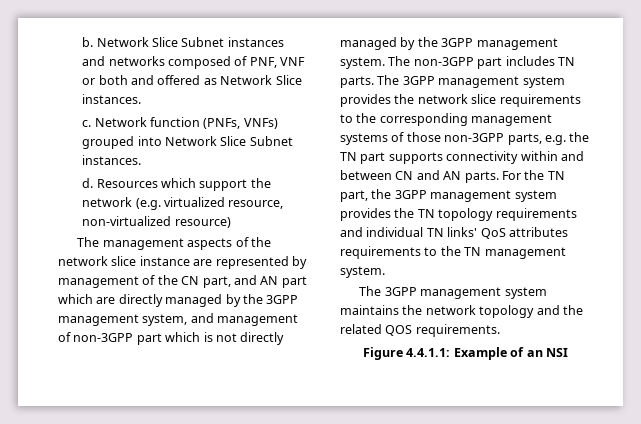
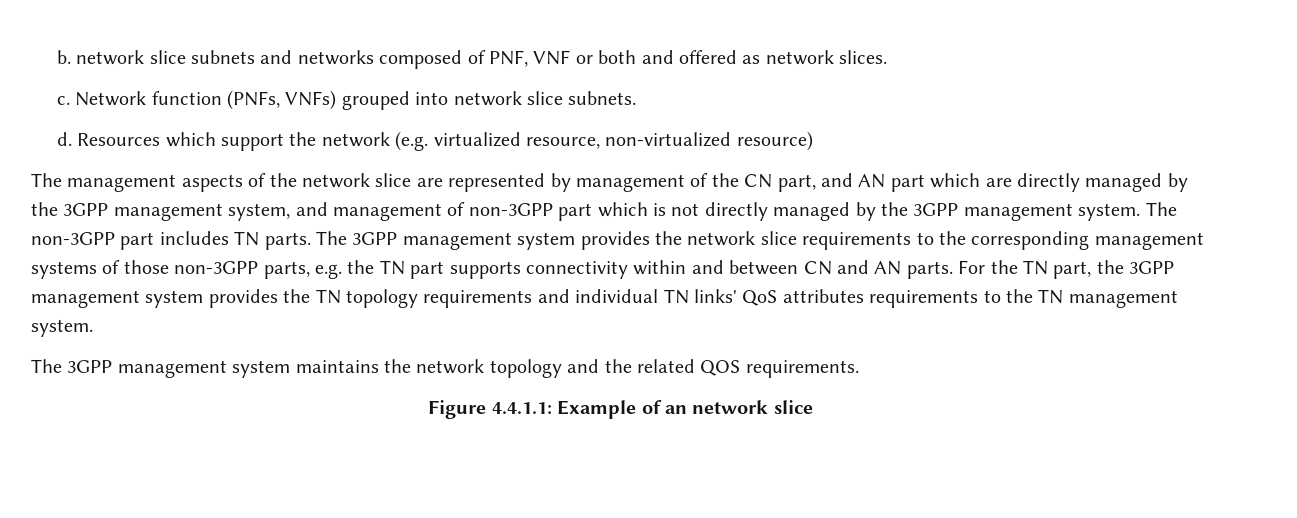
- b. Network Slice Subnet instances and networks composed of PNF, VNF or both and offered as Network Slice instances.
+ b. network slice subnets and networks composed of PNF, VNF or both and offered as network slices.
- Network function (PNFs, VNFs) grouped into Network Slice Subnet instances.
+ Network function (PNFs, VNFs) grouped into network slice subnets.
- The management aspects of the network slice instance are represented by management of the CN part, and AN part which are directly managed by the 3GPP management system, and management of non-3GPP part which is not directly managed by the 3GPP management system.
+ The management aspects of the network slice are represented by management of the CN part, and AN part which are directly managed by the 3GPP management system, and management of non-3GPP part which is not directly managed by the 3GPP management system.
- Figure 4.4.1.1: Example of an NSI
+ Figure 4.4.1.1: Example of an network slice

